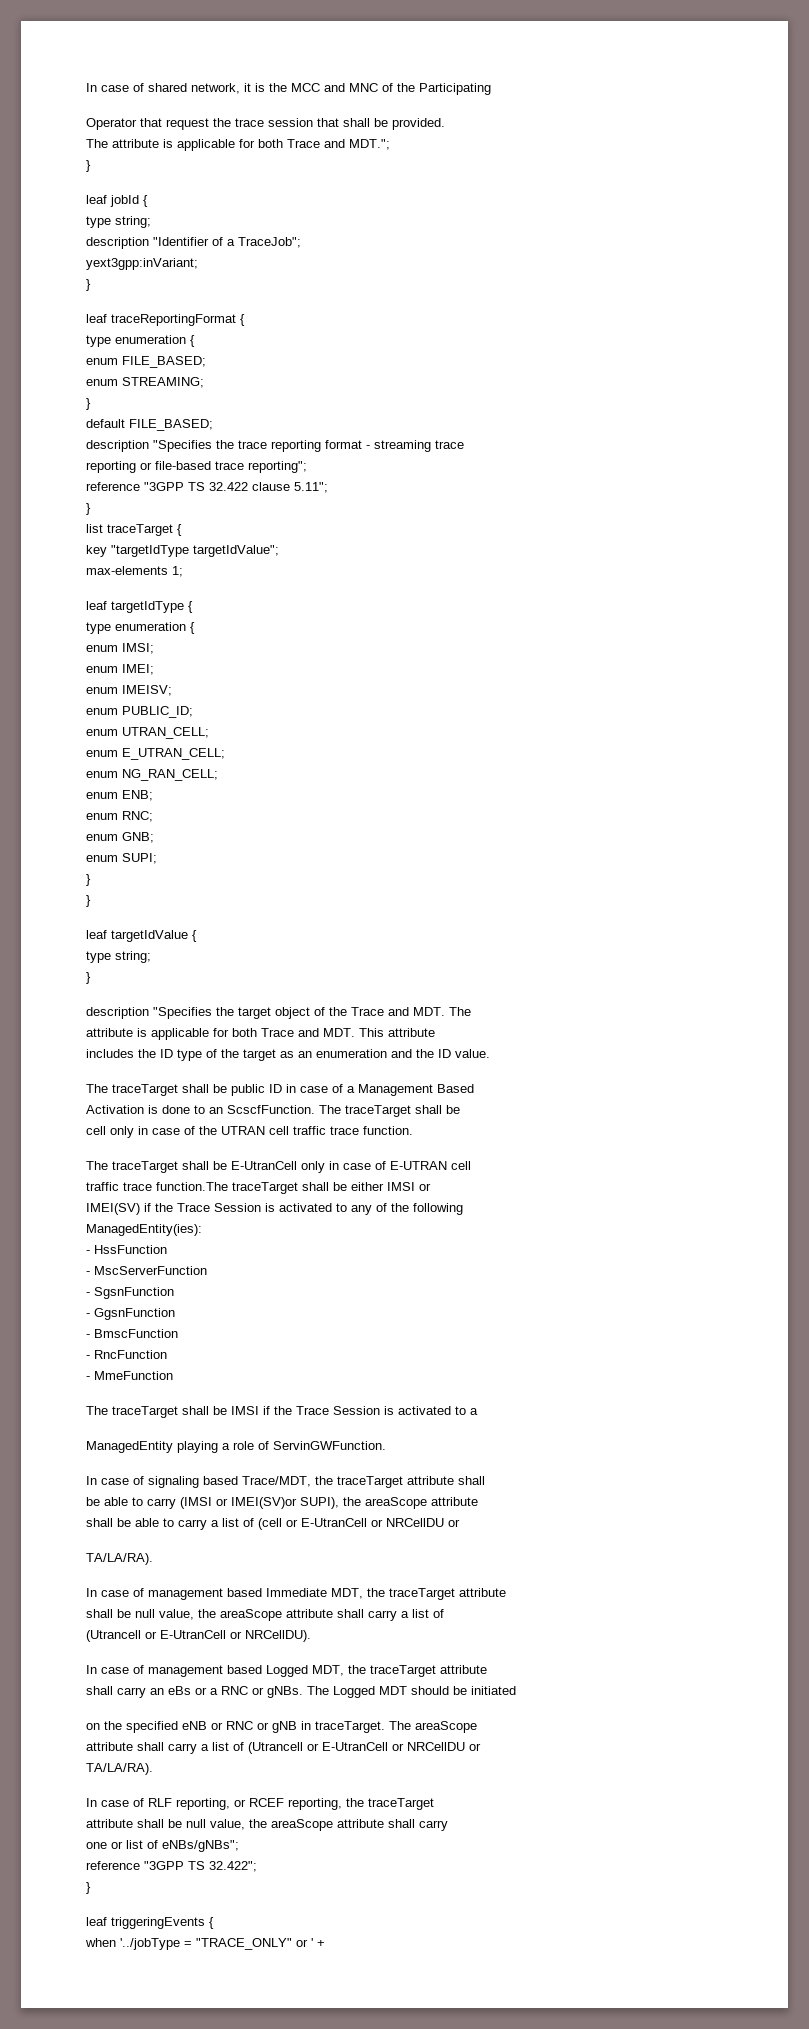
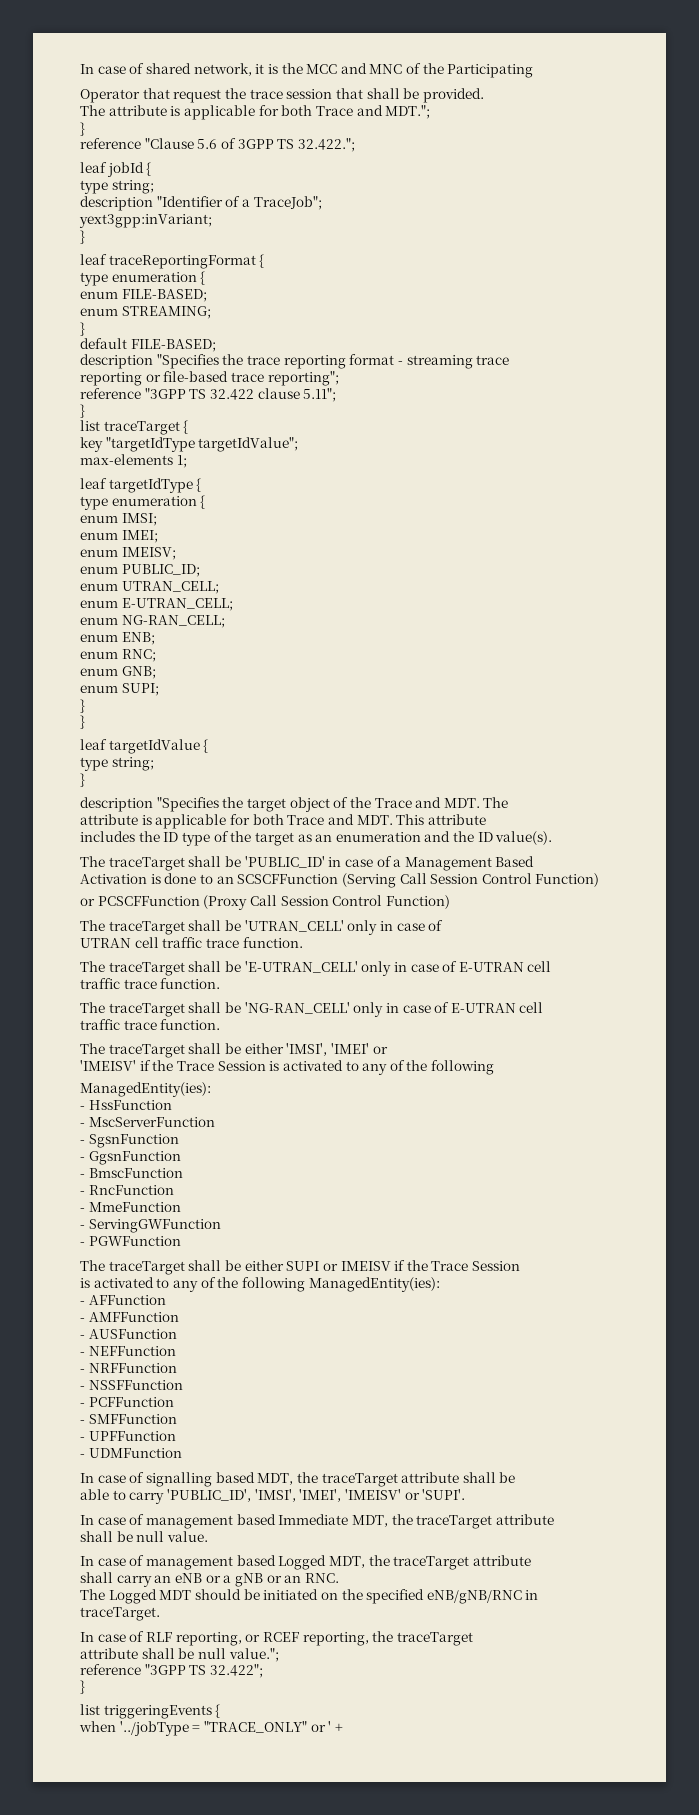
+ reference "Clause 5.6 of 3GPP TS 32.422.";
- enum FILE_BASED;
+ enum FILE-BASED;
- default FILE_BASED;
+ default FILE-BASED;
- enum E_UTRAN_CELL;
- enum NG_RAN_CELL;
+ enum E-UTRAN_CELL;
+ enum NG-RAN_CELL;
- includes the ID type of the target as an enumeration and the ID value.
- The traceTarget shall be public ID in case of a Management Based
+ includes the ID type of the target as an enumeration and the ID value(s).
+ The traceTarget shall be 'PUBLIC_ID' in case of a Management Based
- Activation is done to an ScscfFunction. The traceTarget shall be
- cell only in case of the UTRAN cell traffic trace function.
+ Activation is done to an SCSCFFunction (Serving Call Session Control Function)
+ or PCSCFFunction (Proxy Call Session Control Function)
+ The traceTarget shall be 'UTRAN_CELL' only in case of
+ UTRAN cell traffic trace function.
- The traceTarget shall be E-UtranCell only in case of E-UTRAN cell
- traffic trace function.The traceTarget shall be either IMSI or
- IMEI(SV) if the Trace Session is activated to any of the following
+ The traceTarget shall be 'E-UTRAN_CELL' only in case of E-UTRAN cell
+ traffic trace function.
+ The traceTarget shall be 'NG-RAN_CELL' only in case of E-UTRAN cell
+ traffic trace function.
+ The traceTarget shall be either 'IMSI', 'IMEI' or
+ 'IMEISV' if the Trace Session is activated to any of the following
- The traceTarget shall be IMSI if the Trace Session is activated to a
- ManagedEntity playing a role of ServinGWFunction.
- In case of signaling based Trace/MDT, the traceTarget attribute shall
- be able to carry (IMSI or IMEI(SV)or SUPI), the areaScope attribute
- shall be able to carry a list of (cell or E-UtranCell or NRCellDU or
- TA/LA/RA).
+ - ServingGWFunction
+ - PGWFunction
+ The traceTarget shall be either SUPI or IMEISV if the Trace Session
+ is activated to any of the following ManagedEntity(ies):
+ - AFFunction
+ - AMFFunction
+ - AUSFunction
+ - NEFFunction
+ - NRFFunction
+ - NSSFFunction
+ - PCFFunction
+ - SMFFunction
+ - UPFFunction
+ - UDMFunction
+ In case of signalling based MDT, the traceTarget attribute shall be
+ able to carry 'PUBLIC_ID', 'IMSI', 'IMEI', 'IMEISV' or 'SUPI'.
- shall be null value, the areaScope attribute shall carry a list of
- (Utrancell or E-UtranCell or NRCellDU).
+ shall be null value.
- shall carry an eBs or a RNC or gNBs. The Logged MDT should be initiated
- on the specified eNB or RNC or gNB in traceTarget. The areaScope
- attribute shall carry a list of (Utrancell or E-UtranCell or NRCellDU or
- TA/LA/RA).
+ shall carry an eNB or a gNB or an RNC.
+ The Logged MDT should be initiated on the specified eNB/gNB/RNC in traceTarget.
- attribute shall be null value, the areaScope attribute shall carry
- one or list of eNBs/gNBs";
+ attribute shall be null value.";
- leaf triggeringEvents {
+ list triggeringEvents {

